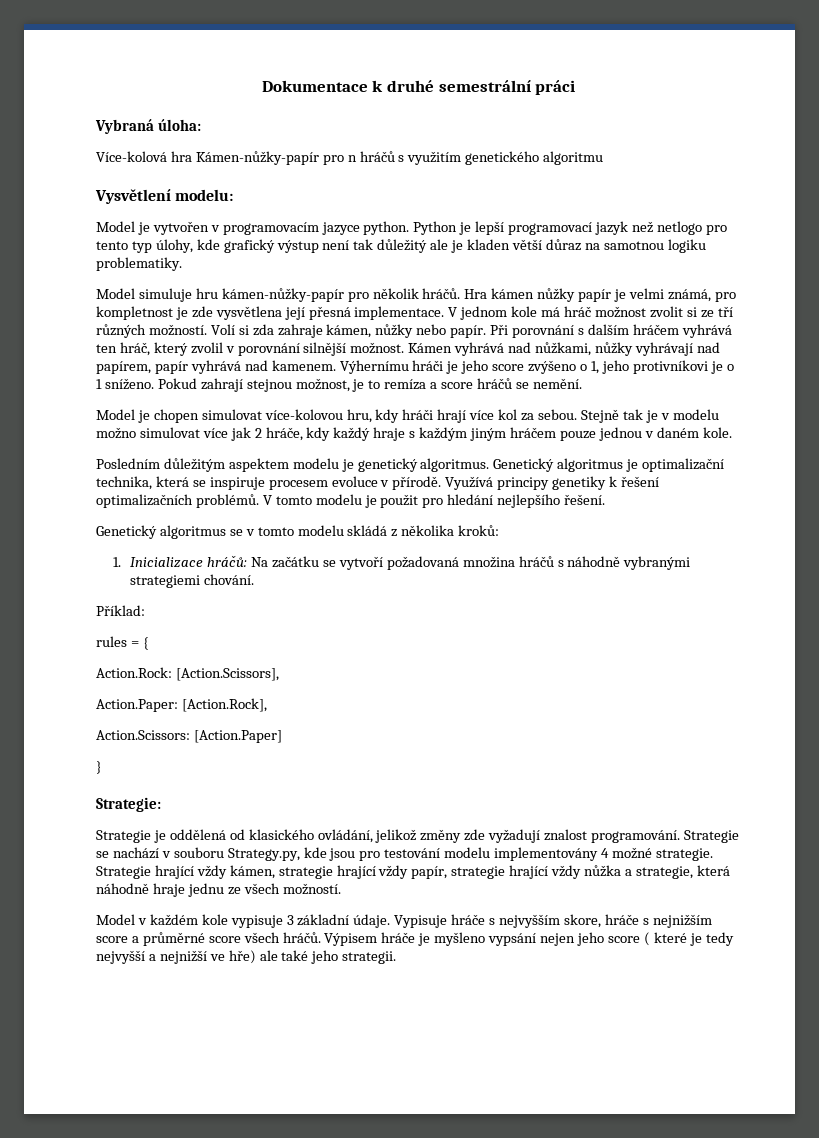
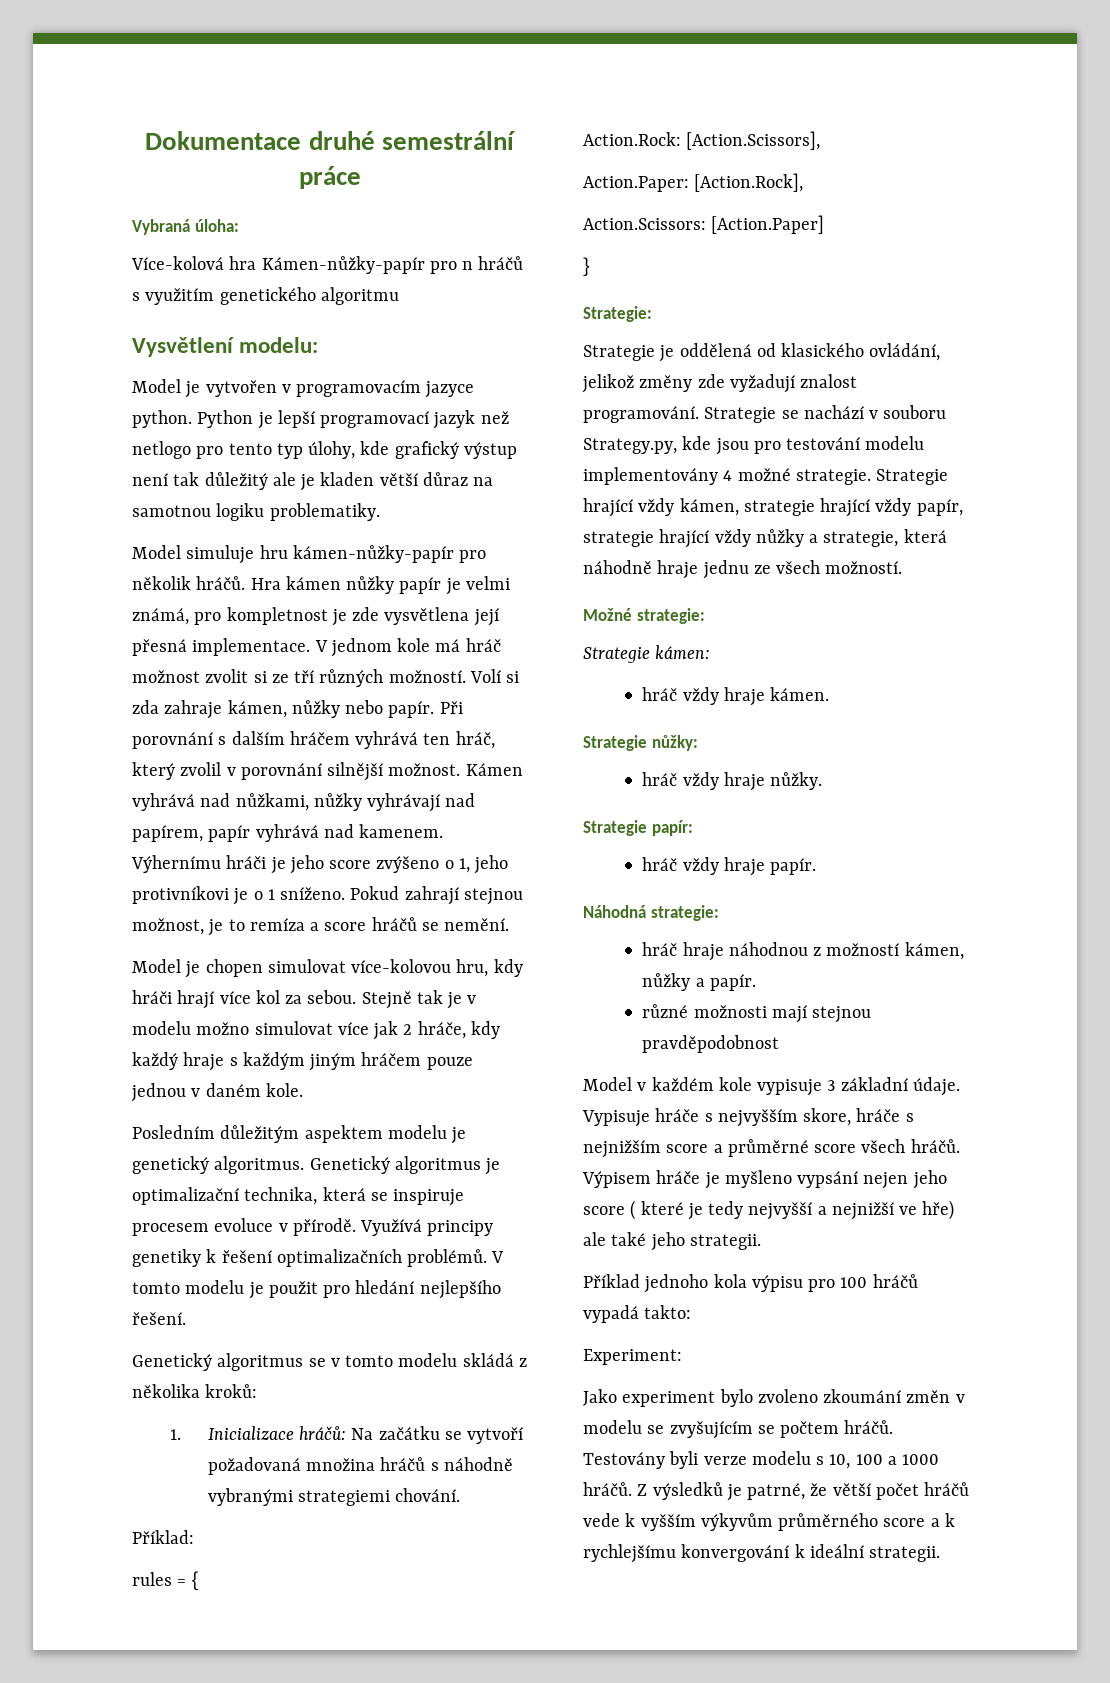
- Dokumentace k druhé semestrální práci
+ Dokumentace druhé semestrální práce
- Strategie hrající vždy kámen, strategie hrající vždy papír, strategie hrající vždy nůžka a strategie, která náhodně hraje jednu ze všech možností.
+ Strategie hrající vždy kámen, strategie hrající vždy papír, strategie hrající vždy nůžky a strategie, která náhodně hraje jednu ze všech možností.
+ Možné strategie:
+ Strategie kámen:
+ hráč vždy hraje kámen.
+ Strategie nůžky:
+ hráč vždy hraje nůžky.
+ Strategie papír:
+ hráč vždy hraje papír.
+ Náhodná strategie:
+ hráč hraje náhodnou z možností kámen, nůžky a papír.
+ různé možnosti mají stejnou pravděpodobnost
+ Příklad jednoho kola výpisu pro 100 hráčů vypadá takto:
+ Experiment:
+ Jako experiment bylo zvoleno zkoumání změn v modelu se zvyšujícím se počtem hráčů. Testovány byli verze modelu s 10, 100 a 1000 hráčů. Z výsledků je patrné, že větší počet hráčů vede k vyšším výkyvům průměrného score a k rychlejšímu konvergování k ideální strategii.

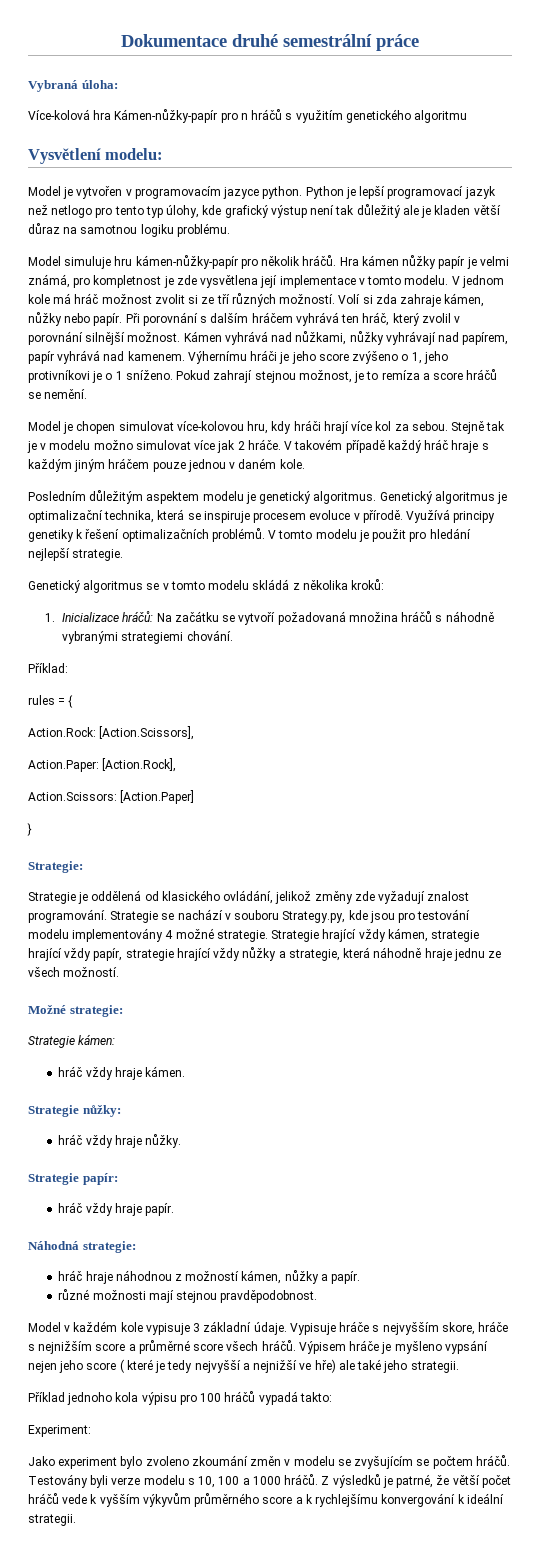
- Python je lepší programovací jazyk než netlogo pro tento typ úlohy, kde grafický výstup není tak důležitý ale je kladen větší důraz na samotnou logiku problematiky.
+ Python je lepší programovací jazyk než netlogo pro tento typ úlohy, kde grafický výstup není tak důležitý ale je kladen větší důraz na samotnou logiku problému.
- Hra kámen nůžky papír je velmi známá, pro kompletnost je zde vysvětlena její přesná implementace.
+ Hra kámen nůžky papír je velmi známá, pro kompletnost je zde vysvětlena její implementace v tomto modelu.
- Stejně tak je v modelu možno simulovat více jak 2 hráče, kdy každý hraje s každým jiným hráčem pouze jednou v daném kole.
+ Stejně tak je v modelu možno simulovat více jak 2 hráče. V takovém případě každý hráč hraje s každým jiným hráčem pouze jednou v daném kole.
- V tomto modelu je použit pro hledání nejlepšího řešení.
+ V tomto modelu je použit pro hledání nejlepší strategie.
- různé možnosti mají stejnou pravděpodobnost
+ různé možnosti mají stejnou pravděpodobnost.

